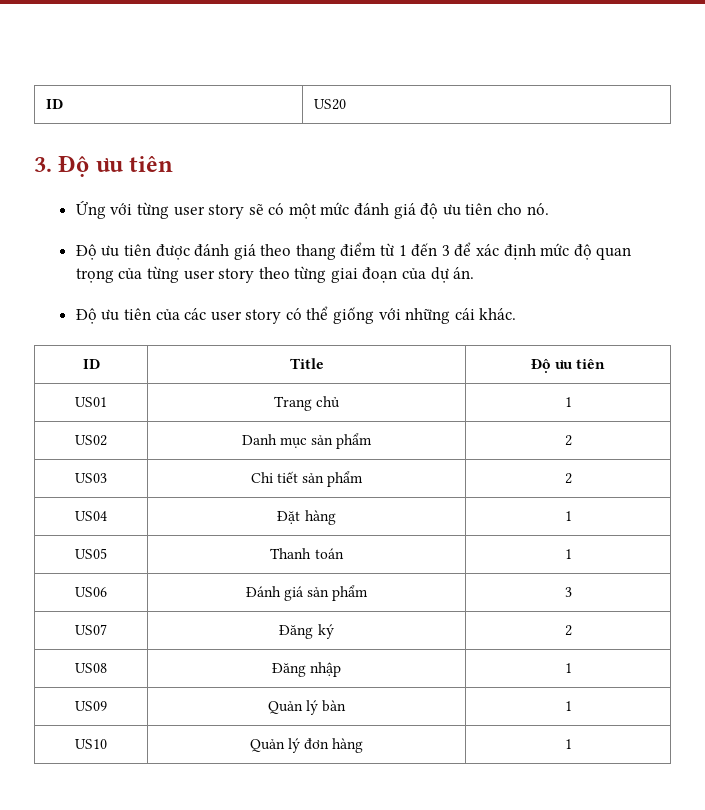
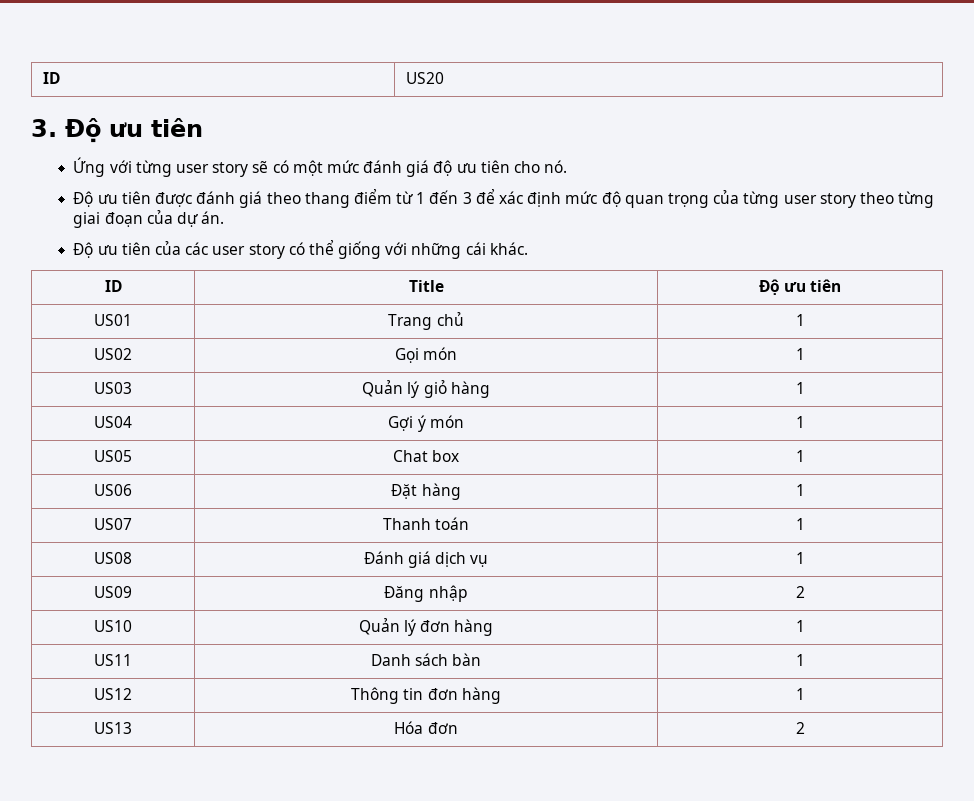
- US02 | Danh mục sản phẩm | 2
- US03 | Chi tiết sản phẩm | 2
- US04 | Đặt hàng | 1
+ US02 | Gọi món | 1
+ US03 | Quản lý giỏ hàng | 1
+ US04 | Gợi ý món | 1
+ US05 | Chat box | 1
+ US06 | Đặt hàng | 1
- US05 | Thanh toán | 1
+ US07 | Thanh toán | 1
- US06 | Đánh giá sản phẩm | 3
- US07 | Đăng ký | 2
- US08 | Đăng nhập | 1
- US09 | Quản lý bàn | 1
+ US08 | Đánh giá dịch vụ | 1
+ US09 | Đăng nhập | 2
+ US11 | Danh sách bàn | 1
+ US12 | Thông tin đơn hàng | 1
+ US13 | Hóa đơn | 2

